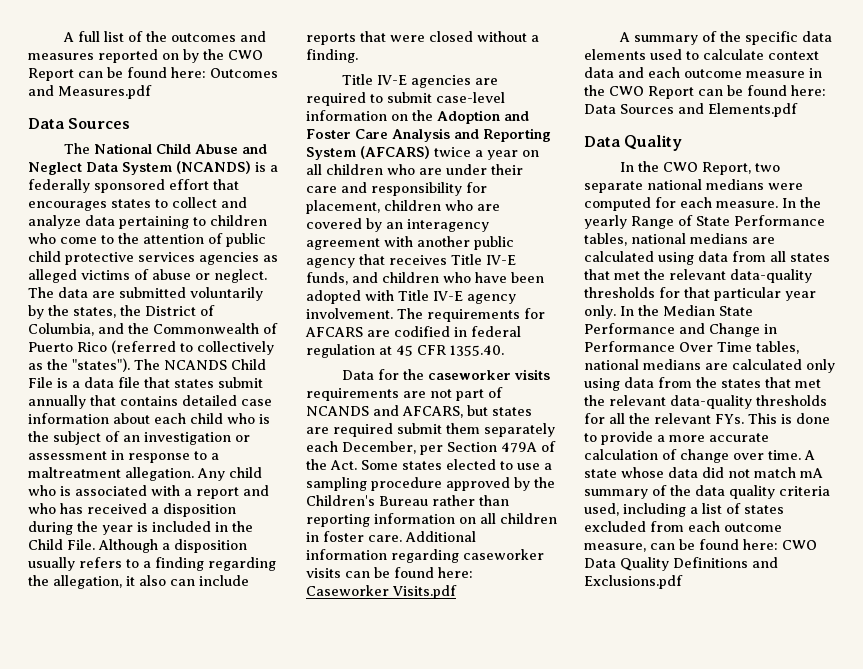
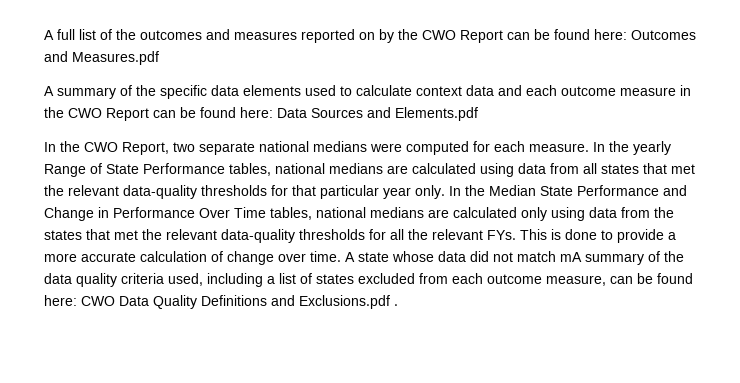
  A full list of the outcomes and measures reported on by the CWO Report can be found here: Outcomes and Measures.pdf
- Data Sources
- The National Child Abuse and Neglect Data System (NCANDS) is a federally sponsored effort that encourages states to collect and analyze data pertaining to children who come to the attention of public child protective services agencies as alleged victims of abuse or neglect. The data are submitted voluntarily by the states, the District of Columbia, and the Commonwealth of Puerto Rico (referred to collectively as the "states"). The NCANDS Child File is a data file that states submit annually that contains detailed case information about each child who is the subject of an investigation or assessment in response to a maltreatment allegation. Any child who is associated with a report and who has received a disposition during the year is included in the Child File. Although a disposition usually refers to a finding regarding the allegation, it also can include reports that were closed without a finding.
- Title IV-E agencies are required to submit case-level information on the Adoption and Foster Care Analysis and Reporting System (AFCARS) twice a year on all children who are under their care and responsibility for placement, children who are covered by an interagency agreement with another public agency that receives Title IV-E funds, and children who have been adopted with Title IV-E agency involvement. The requirements for AFCARS are codified in federal regulation at 45 CFR 1355.40.
- Data for the caseworker visits requirements are not part of NCANDS and AFCARS, but states are required submit them separately each December, per Section 479A of the Act. Some states elected to use a sampling procedure approved by the Children's Bureau rather than reporting information on all children in foster care. Additional information regarding caseworker visits can be found here: Caseworker Visits.pdf
  A summary of the specific data elements used to calculate context data and each outcome measure in the CWO Report can be found here: Data Sources and Elements.pdf
- Data Quality
- A state whose data did not match mA summary of the data quality criteria used, including a list of states excluded from each outcome measure, can be found here: CWO Data Quality Definitions and Exclusions.pdf
+ A state whose data did not match mA summary of the data quality criteria used, including a list of states excluded from each outcome measure, can be found here: CWO Data Quality Definitions and Exclusions.pdf .

